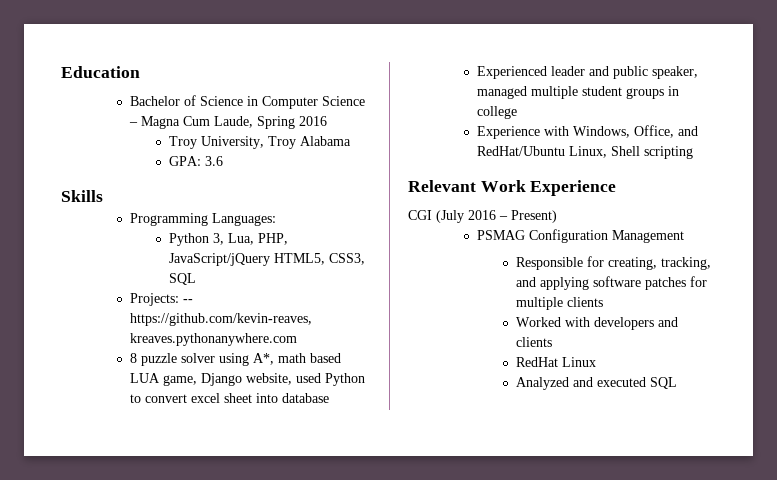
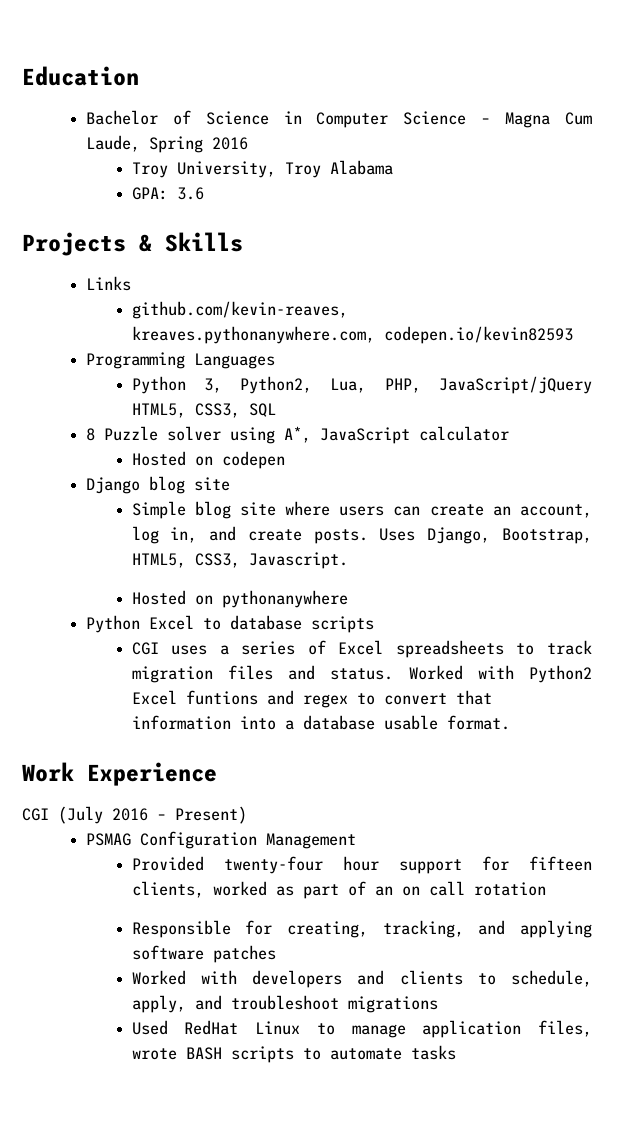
- Skills
+ Projects & Skills
+ Links
+ github.com/kevin-reaves, kreaves.pythonanywhere.com, codepen.io/kevin82593
- Programming Languages:
+ Programming Languages
- Python 3, Lua, PHP, JavaScript/jQuery HTML5, CSS3, SQL
+ Python 3, Python2, Lua, PHP, JavaScript/jQuery HTML5, CSS3, SQL
- Projects: -- https://github.com/kevin-reaves, kreaves.pythonanywhere.com
- 8 puzzle solver using A*, math based LUA game, Django website, used Python to convert excel sheet into database
- Experienced leader and public speaker, managed multiple student groups in college
- Experience with Windows, Office, and RedHat/Ubuntu Linux, Shell scripting
- Relevant Work Experience
+ 8 Puzzle solver using A*, JavaScript calculator
+ Hosted on codepen
+ Django blog site
+ Simple blog site where users can create an account, log in, and create posts. Uses Django, Bootstrap, HTML5, CSS3, Javascript.
+ Hosted on pythonanywhere
+ Python Excel to database scripts
+ CGI uses a series of Excel spreadsheets to track migration files and status. Worked with Python2 Excel funtions and regex to convert that information into a database usable format.
+ Work Experience
+ Provided twenty-four hour support for fifteen clients, worked as part of an on call rotation
- Responsible for creating, tracking, and applying software patches for multiple clients
+ Responsible for creating, tracking, and applying software patches
- Worked with developers and clients
- RedHat Linux
- Analyzed and executed SQL
+ Worked with developers and clients to schedule, apply, and troubleshoot migrations
+ Used RedHat Linux to manage application files, wrote BASH scripts to automate tasks

